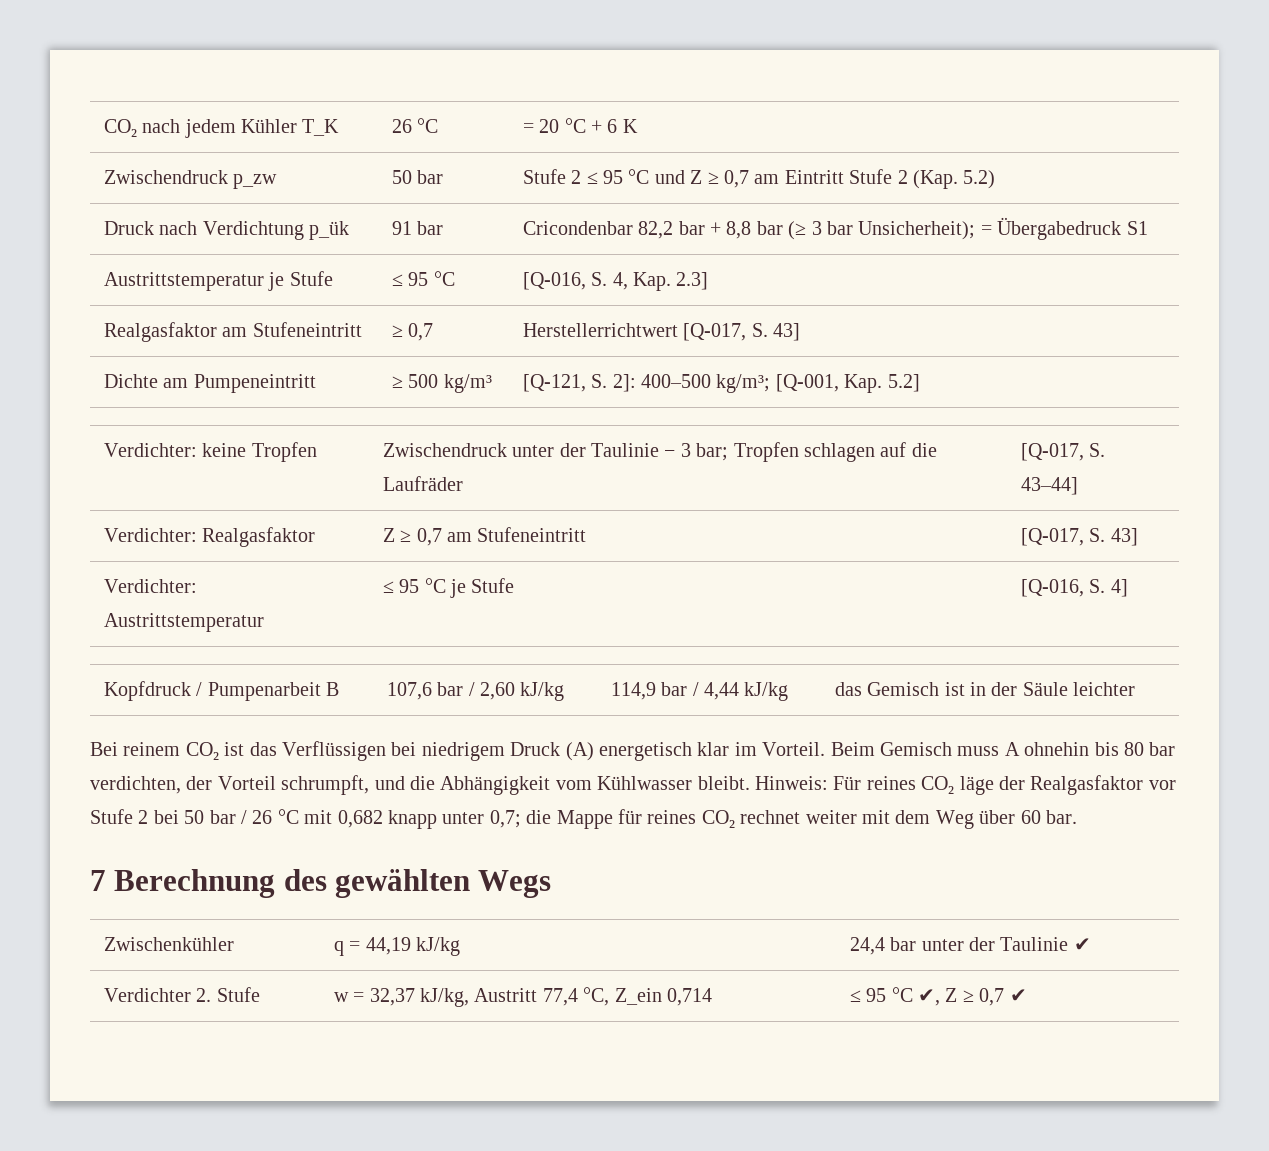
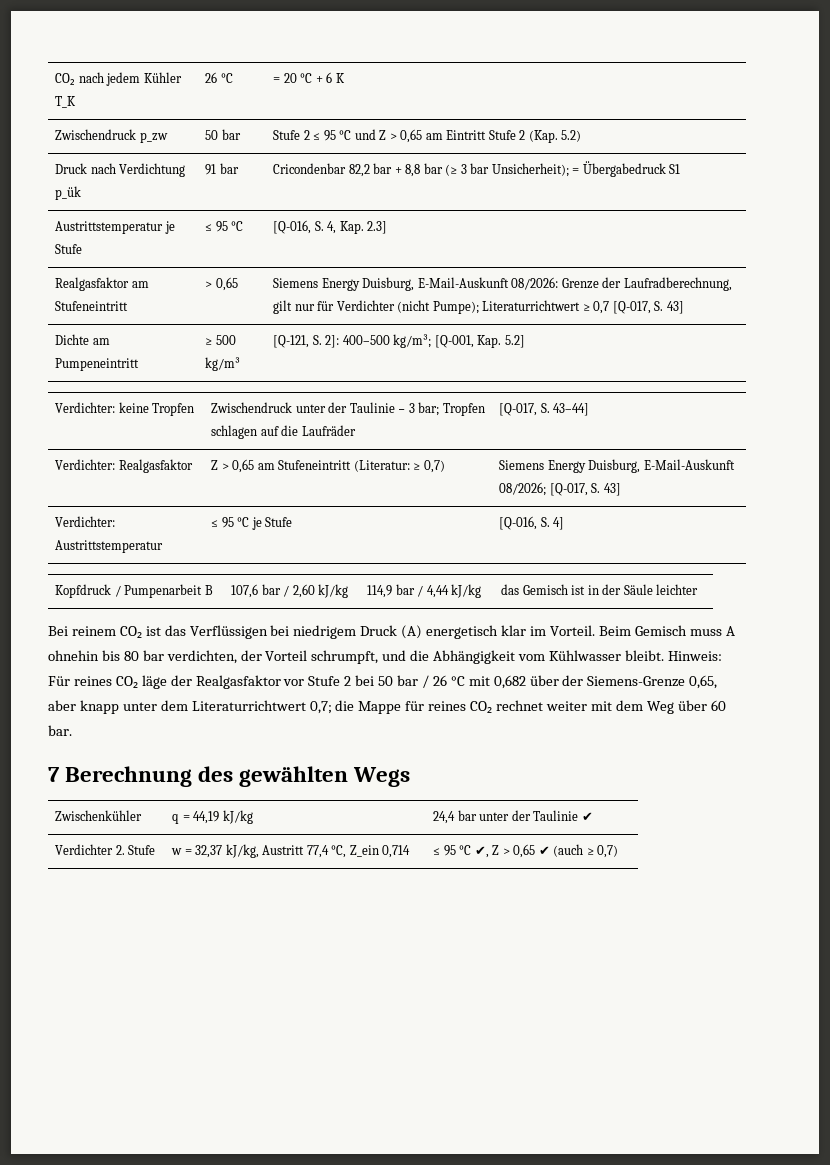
- Zwischendruck p_zw | 50 bar | Stufe 2 ≤ 95 °C und Z ≥ 0,7 am Eintritt Stufe 2 (Kap. 5.2)
+ Zwischendruck p_zw | 50 bar | Stufe 2 ≤ 95 °C und Z > 0,65 am Eintritt Stufe 2 (Kap. 5.2)
- Realgasfaktor am Stufeneintritt | ≥ 0,7 | Herstellerrichtwert [Q-017, S. 43]
+ Realgasfaktor am Stufeneintritt | > 0,65 | Siemens Energy Duisburg, E-Mail-Auskunft 08/2026: Grenze der Laufradberechnung, gilt nur für Verdichter (nicht Pumpe); Literaturrichtwert ≥ 0,7 [Q-017, S. 43]
- Verdichter: Realgasfaktor | Z ≥ 0,7 am Stufeneintritt | [Q-017, S. 43]
+ Verdichter: Realgasfaktor | Z > 0,65 am Stufeneintritt (Literatur: ≥ 0,7) | Siemens Energy Duisburg, E-Mail-Auskunft 08/2026; [Q-017, S. 43]
- Hinweis: Für reines CO₂ läge der Realgasfaktor vor Stufe 2 bei 50 bar / 26 °C mit 0,682 knapp unter 0,7; die Mappe für reines CO₂ rechnet weiter mit dem Weg über 60 bar.
+ Hinweis: Für reines CO₂ läge der Realgasfaktor vor Stufe 2 bei 50 bar / 26 °C mit 0,682 über der Siemens-Grenze 0,65, aber knapp unter dem Literaturrichtwert 0,7; die Mappe für reines CO₂ rechnet weiter mit dem Weg über 60 bar.
- Verdichter 2. Stufe | w = 32,37 kJ/kg, Austritt 77,4 °C, Z_ein 0,714 | ≤ 95 °C ✔, Z ≥ 0,7 ✔
+ Verdichter 2. Stufe | w = 32,37 kJ/kg, Austritt 77,4 °C, Z_ein 0,714 | ≤ 95 °C ✔, Z > 0,65 ✔ (auch ≥ 0,7)

